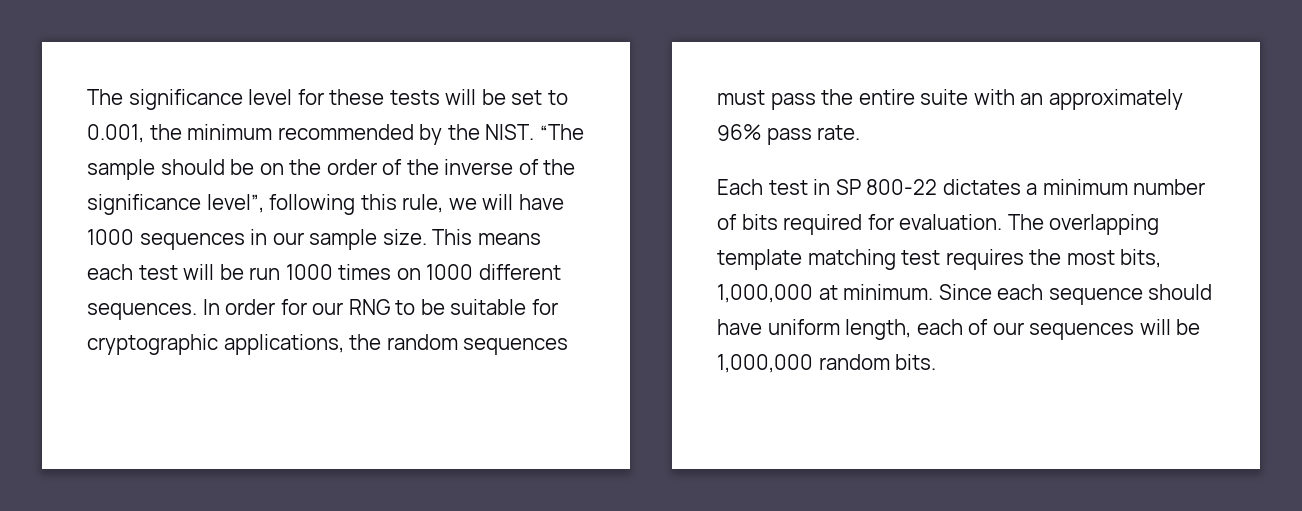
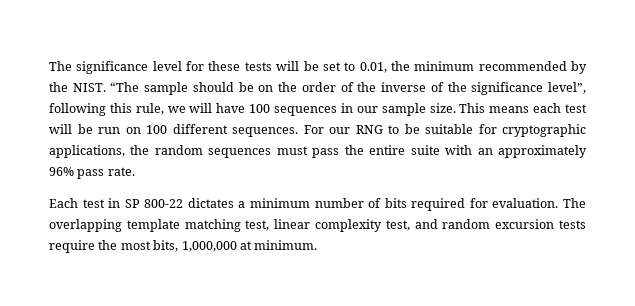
- The significance level for these tests will be set to 0.001, the minimum recommended by the NIST.
+ The significance level for these tests will be set to 0.01, the minimum recommended by the NIST.
- “The sample should be on the order of the inverse of the significance level”, following this rule, we will have 1000 sequences in our sample size.
+ “The sample should be on the order of the inverse of the significance level”, following this rule, we will have 100 sequences in our sample size.
- This means each test will be run 1000 times on 1000 different sequences. In order for our RNG to be suitable for cryptographic applications, the random sequences must pass the entire suite with an approximately 96% pass rate.
+ This means each test will be run on 100 different sequences. For our RNG to be suitable for cryptographic applications, the random sequences must pass the entire suite with an approximately 96% pass rate.
- The overlapping template matching test requires the most bits, 1,000,000 at minimum. Since each sequence should have uniform length, each of our sequences will be 1,000,000 random bits.
+ The overlapping template matching test, linear complexity test, and random excursion tests require the most bits, 1,000,000 at minimum.

